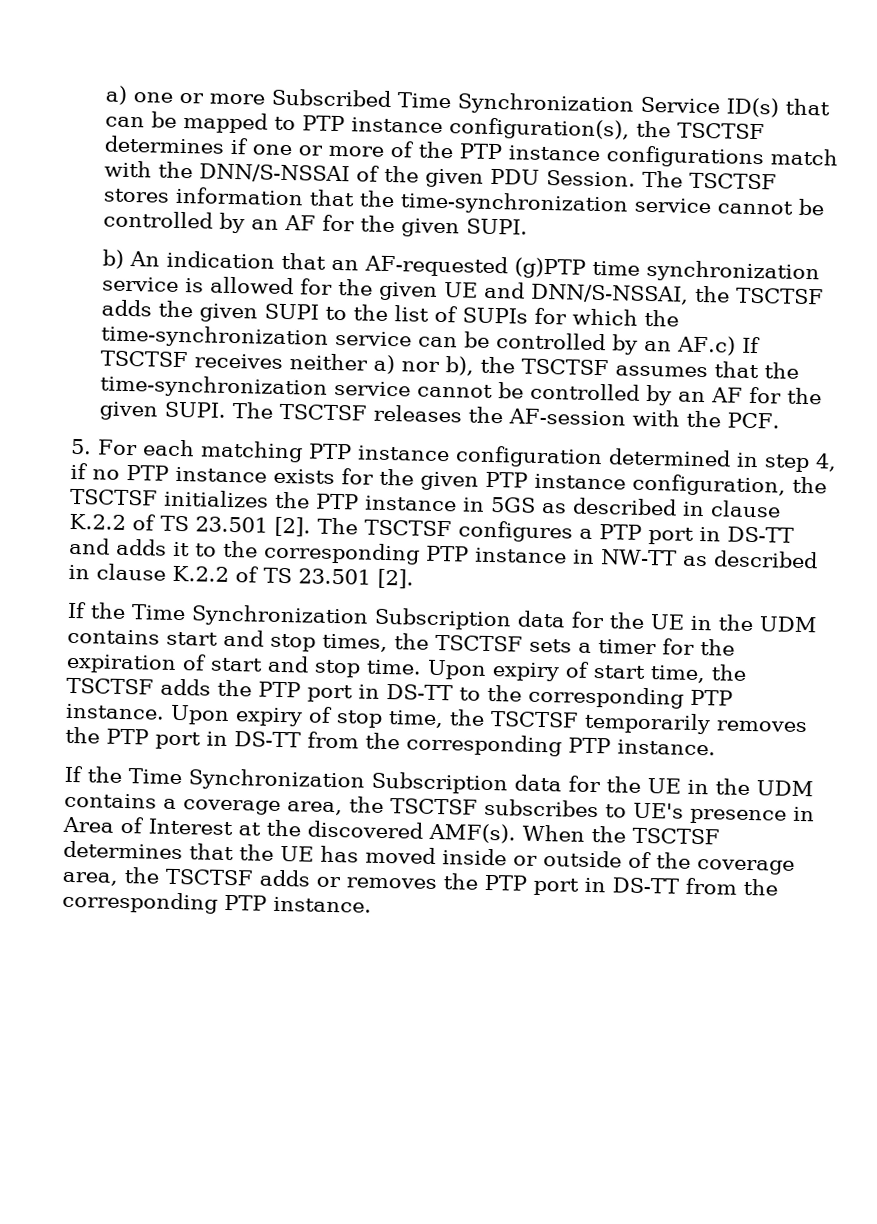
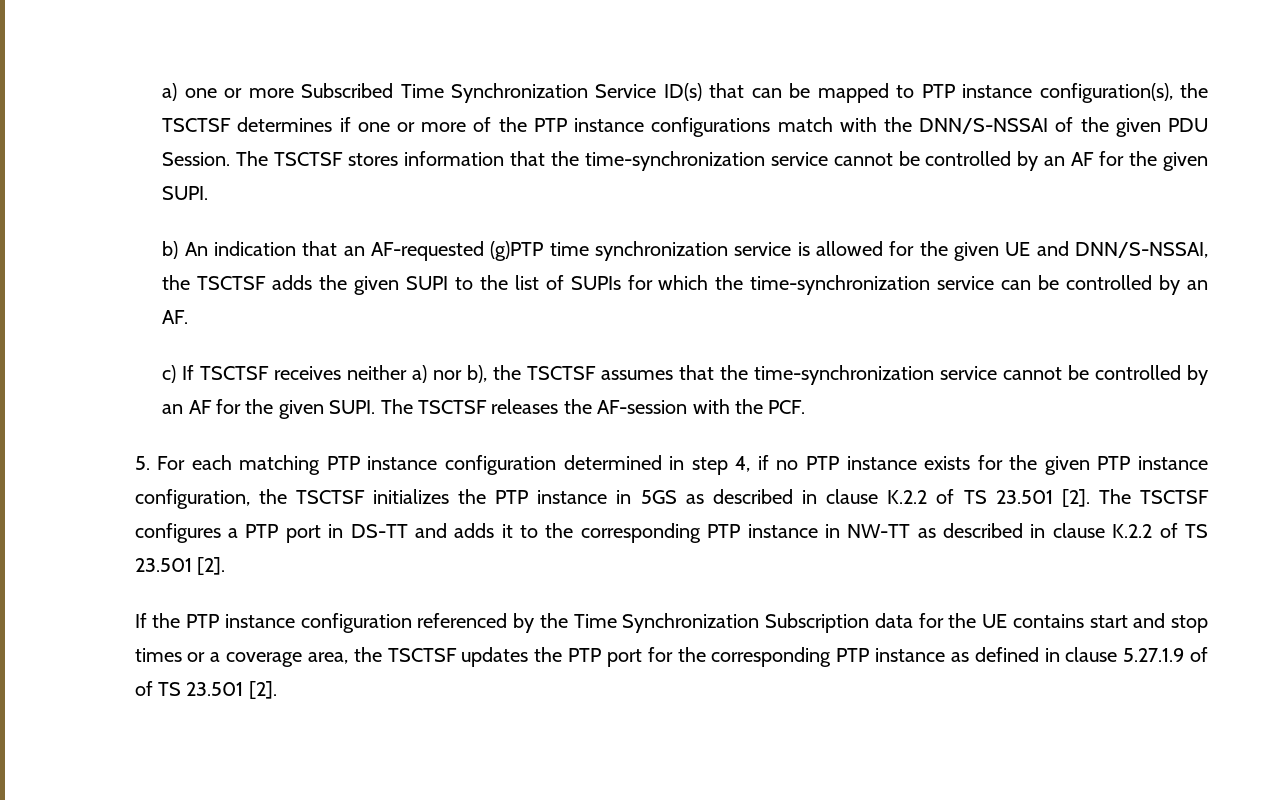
- b) An indication that an AF-requested (g)PTP time synchronization service is allowed for the given UE and DNN/S-NSSAI, the TSCTSF adds the given SUPI to the list of SUPIs for which the time-synchronization service can be controlled by an AF.c) If TSCTSF receives neither a) nor b), the TSCTSF assumes that the time-synchronization service cannot be controlled by an AF for the given SUPI.
+ b) An indication that an AF-requested (g)PTP time synchronization service is allowed for the given UE and DNN/S-NSSAI, the TSCTSF adds the given SUPI to the list of SUPIs for which the time-synchronization service can be controlled by an AF.
+ c) If TSCTSF receives neither a) nor b), the TSCTSF assumes that the time-synchronization service cannot be controlled by an AF for the given SUPI.
- If the Time Synchronization Subscription data for the UE in the UDM contains start and stop times, the TSCTSF sets a timer for the expiration of start and stop time. Upon expiry of start time, the TSCTSF adds the PTP port in DS-TT to the corresponding PTP instance. Upon expiry of stop time, the TSCTSF temporarily removes the PTP port in DS-TT from the corresponding PTP instance.
- If the Time Synchronization Subscription data for the UE in the UDM contains a coverage area, the TSCTSF subscribes to UE's presence in Area of Interest at the discovered AMF(s). When the TSCTSF determines that the UE has moved inside or outside of the coverage area, the TSCTSF adds or removes the PTP port in DS-TT from the corresponding PTP instance.
+ If the PTP instance configuration referenced by the Time Synchronization Subscription data for the UE contains start and stop times or a coverage area, the TSCTSF updates the PTP port for the corresponding PTP instance as defined in clause 5.27.1.9 of of TS 23.501 [2].

